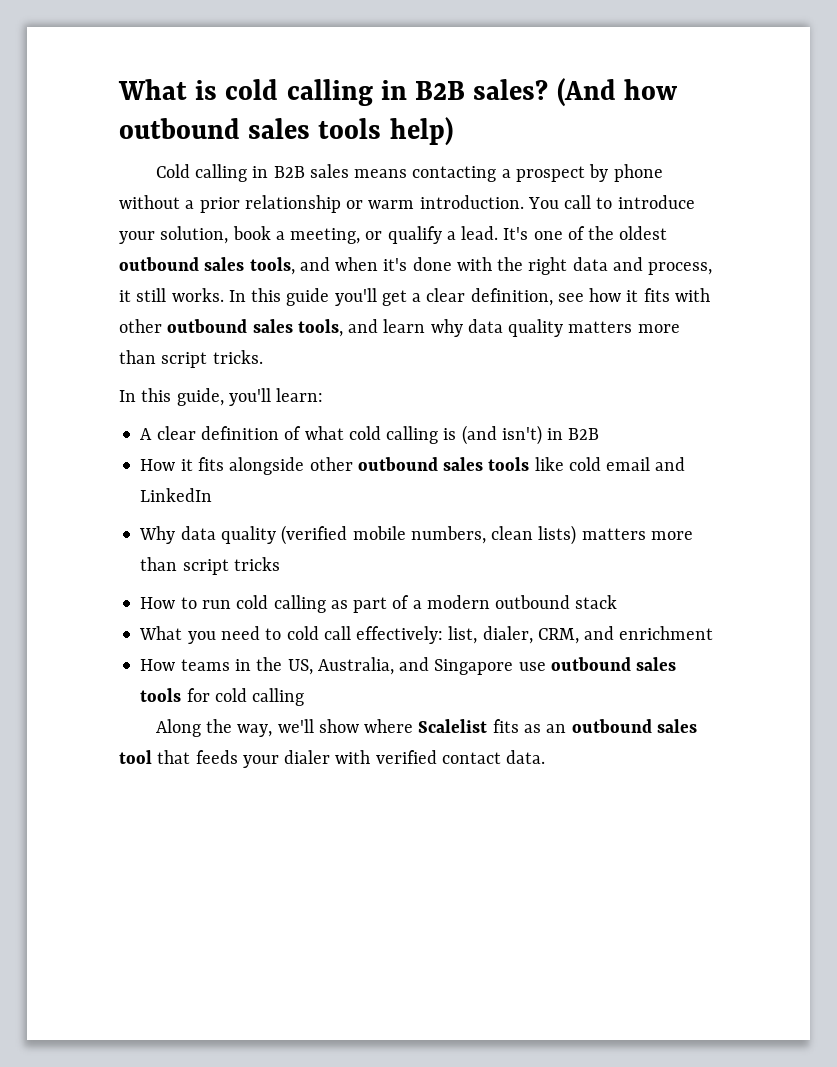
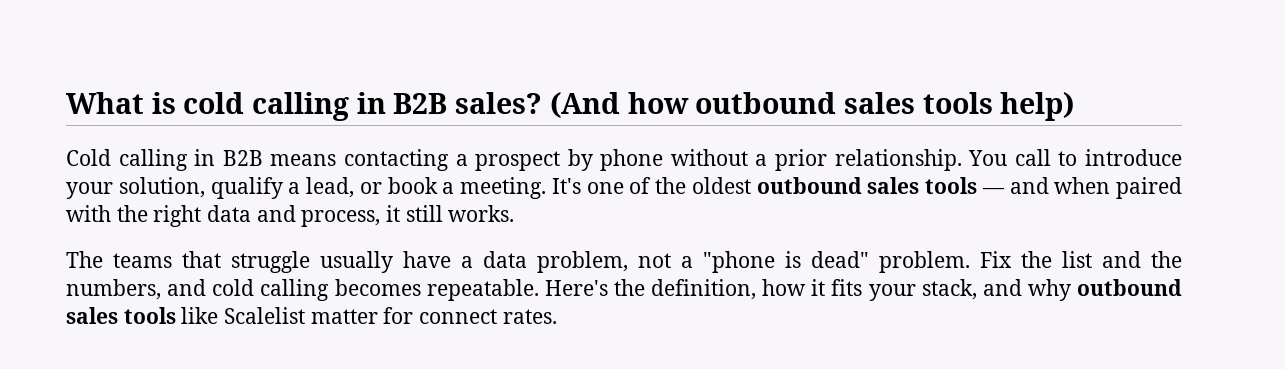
- Cold calling in B2B sales means contacting a prospect by phone without a prior relationship or warm introduction.
+ Cold calling in B2B means contacting a prospect by phone without a prior relationship.
- You call to introduce your solution, book a meeting, or qualify a lead.
+ You call to introduce your solution, qualify a lead, or book a meeting.
- It's one of the oldest outbound sales tools, and when it's done with the right data and process, it still works. In this guide you'll get a clear definition, see how it fits with other outbound sales tools, and learn why data quality matters more than script tricks.
- In this guide, you'll learn:
- A clear definition of what cold calling is (and isn't) in B2B
- How it fits alongside other outbound sales tools like cold email and LinkedIn
- Why data quality (verified mobile numbers, clean lists) matters more than script tricks
- How to run cold calling as part of a modern outbound stack
- What you need to cold call effectively: list, dialer, CRM, and enrichment
- How teams in the US, Australia, and Singapore use outbound sales tools for cold calling
- Along the way, we'll show where Scalelist fits as an outbound sales tool that feeds your dialer with verified contact data.
+ It's one of the oldest outbound sales tools — and when paired with the right data and process, it still works.
+ The teams that struggle usually have a data problem, not a "phone is dead" problem. Fix the list and the numbers, and cold calling becomes repeatable. Here's the definition, how it fits your stack, and why outbound sales tools like Scalelist matter for connect rates.

